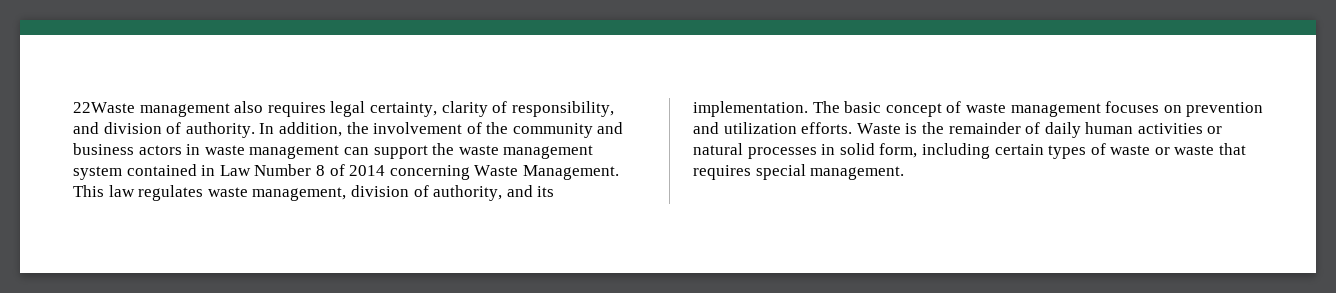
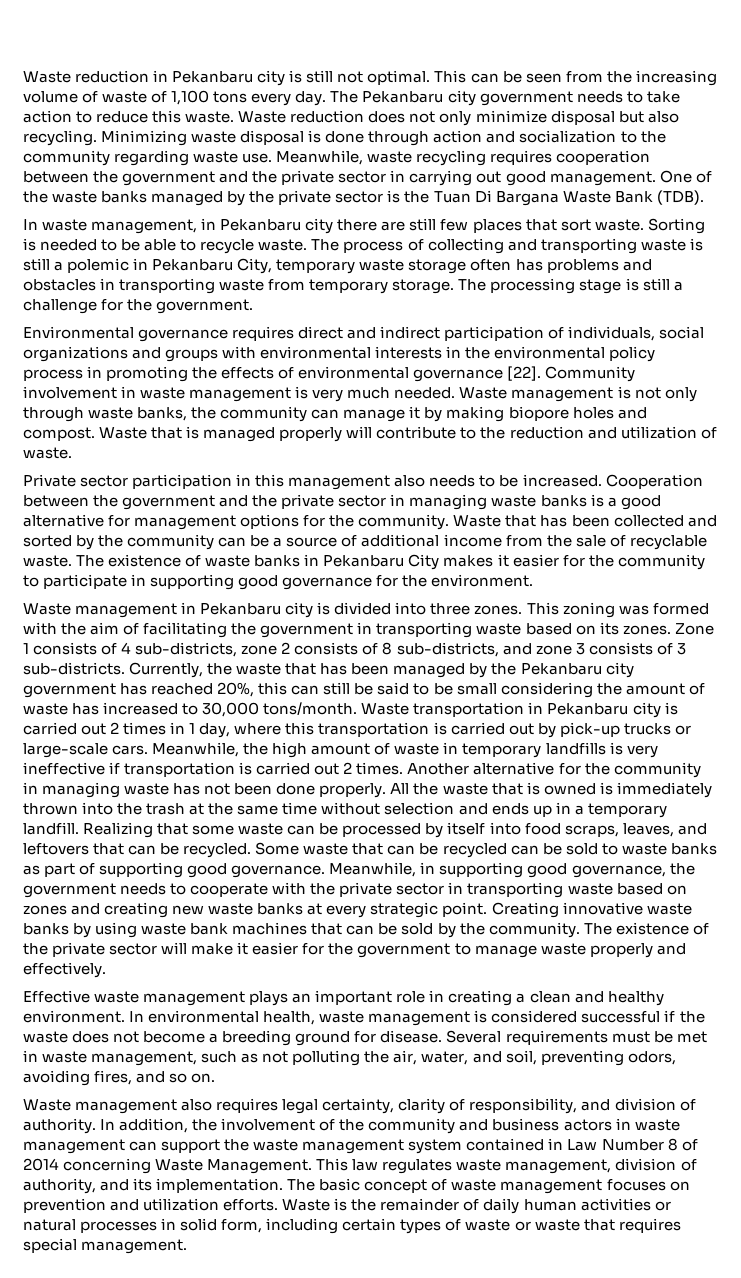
- 22Waste management also requires legal certainty, clarity of responsibility, and division of authority.
+ Waste reduction in Pekanbaru city is still not optimal. This can be seen from the increasing volume of waste of 1,100 tons every day. The Pekanbaru city government needs to take action to reduce this waste. Waste reduction does not only minimize disposal but also recycling. Minimizing waste disposal is done through action and socialization to the community regarding waste use. Meanwhile, waste recycling requires cooperation between the government and the private sector in carrying out good management. One of the waste banks managed by the private sector is the Tuan Di Bargana Waste Bank (TDB).
+ In waste management, in Pekanbaru city there are still few places that sort waste. Sorting is needed to be able to recycle waste. The process of collecting and transporting waste is still a polemic in Pekanbaru City, temporary waste storage often has problems and obstacles in transporting waste from temporary storage. The processing stage is still a challenge for the government.
+ Environmental governance requires direct and indirect participation of individuals, social organizations and groups with environmental interests in the environmental policy process in promoting the effects of environmental governance [22]. Community involvement in waste management is very much needed. Waste management is not only through waste banks, the community can manage it by making biopore holes and compost. Waste that is managed properly will contribute to the reduction and utilization of waste.
+ Private sector participation in this management also needs to be increased. Cooperation between the government and the private sector in managing waste banks is a good alternative for management options for the community. Waste that has been collected and sorted by the community can be a source of additional income from the sale of recyclable waste. The existence of waste banks in Pekanbaru City makes it easier for the community to participate in supporting good governance for the environment.
+ Waste management in Pekanbaru city is divided into three zones. This zoning was formed with the aim of facilitating the government in transporting waste based on its zones. Zone 1 consists of 4 sub-districts, zone 2 consists of 8 sub-districts, and zone 3 consists of 3 sub-districts. Currently, the waste that has been managed by the Pekanbaru city government has reached 20%, this can still be said to be small considering the amount of waste has increased to 30,000 tons/month. Waste transportation in Pekanbaru city is carried out 2 times in 1 day, where this transportation is carried out by pick-up trucks or large-scale cars. Meanwhile, the high amount of waste in temporary landfills is very ineffective if transportation is carried out 2 times. Another alternative for the community in managing waste has not been done properly. All the waste that is owned is immediately thrown into the trash at the same time without selection and ends up in a temporary landfill. Realizing that some waste can be processed by itself into food scraps, leaves, and leftovers that can be recycled. Some waste that can be recycled can be sold to waste banks as part of supporting good governance. Meanwhile, in supporting good governance, the government needs to cooperate with the private sector in transporting waste based on zones and creating new waste banks at every strategic point. Creating innovative waste banks by using waste bank machines that can be sold by the community. The existence of the private sector will make it easier for the government to manage waste properly and effectively.
+ Effective waste management plays an important role in creating a clean and healthy environment. In environmental health, waste management is considered successful if the waste does not become a breeding ground for disease. Several requirements must be met in waste management, such as not polluting the air, water, and soil, preventing odors, avoiding fires, and so on.
+ Waste management also requires legal certainty, clarity of responsibility, and division of authority.

